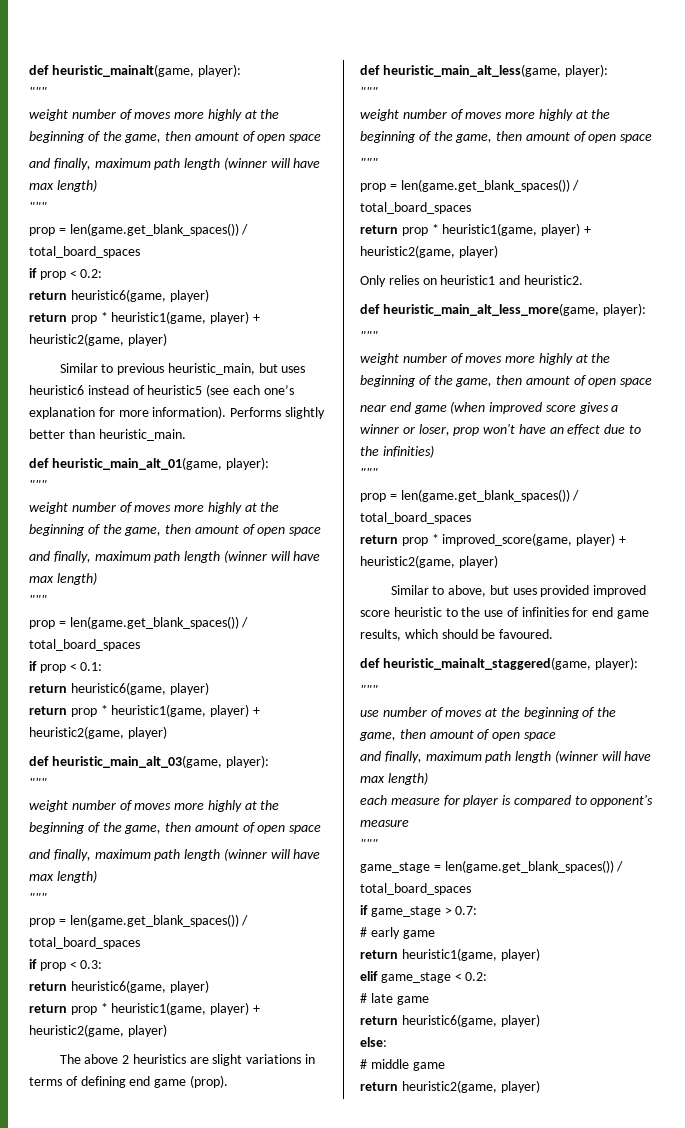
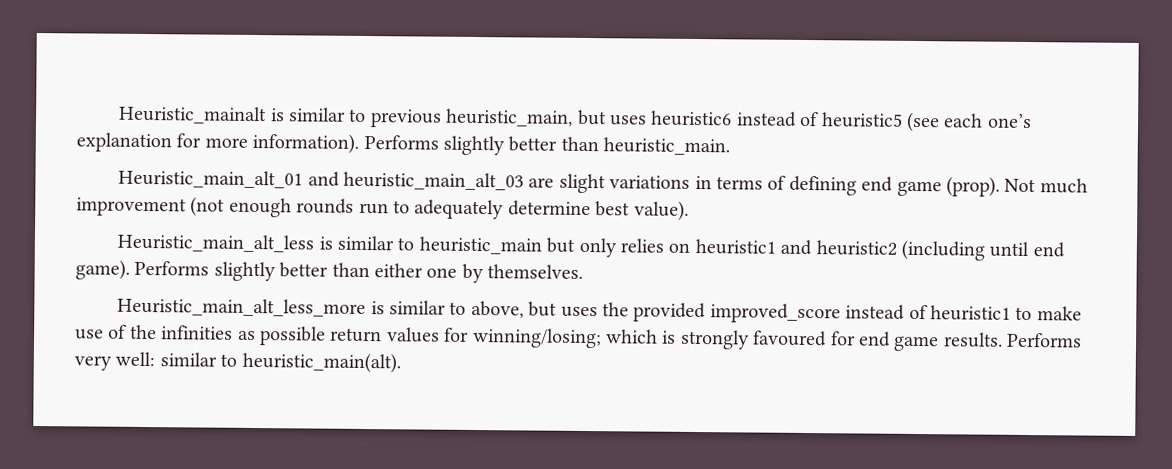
- def heuristic_mainalt(game, player):
- """
- weight number of moves more highly at the beginning of the game, then amount of open space
- and finally, maximum path length (winner will have max length)
- """
- prop = len(game.get_blank_spaces()) / total_board_spaces
- if prop < 0.2:
- return heuristic6(game, player)
- return prop * heuristic1(game, player) + heuristic2(game, player)
- Similar to previous heuristic_main, but uses heuristic6 instead of heuristic5 (see each one’s explanation for more information).
+ Heuristic_mainalt is similar to previous heuristic_main, but uses heuristic6 instead of heuristic5 (see each one’s explanation for more information).
- def heuristic_main_alt_01(game, player):
- """
- weight number of moves more highly at the beginning of the game, then amount of open space
- and finally, maximum path length (winner will have max length)
- """
- prop = len(game.get_blank_spaces()) / total_board_spaces
- if prop < 0.1:
- return heuristic6(game, player)
- return prop * heuristic1(game, player) + heuristic2(game, player)
- def heuristic_main_alt_03(game, player):
- """
- weight number of moves more highly at the beginning of the game, then amount of open space
- and finally, maximum path length (winner will have max length)
- """
- prop = len(game.get_blank_spaces()) / total_board_spaces
- if prop < 0.3:
- return heuristic6(game, player)
- return prop * heuristic1(game, player) + heuristic2(game, player)
- The above 2 heuristics are slight variations in terms of defining end game (prop).
- def heuristic_main_alt_less(game, player):
- """
- weight number of moves more highly at the beginning of the game, then amount of open space
- """
- prop = len(game.get_blank_spaces()) / total_board_spaces
- return prop * heuristic1(game, player) + heuristic2(game, player)
- Only relies on heuristic1 and heuristic2.
- def heuristic_main_alt_less_more(game, player):
- """
- weight number of moves more highly at the beginning of the game, then amount of open space
- near end game (when improved score gives a winner or loser, prop won't have an effect due to the infinities)
- """
- prop = len(game.get_blank_spaces()) / total_board_spaces
- return prop * improved_score(game, player) + heuristic2(game, player)
- Similar to above, but uses provided improved score heuristic to the use of infinities for end game results, which should be favoured.
- def heuristic_mainalt_staggered(game, player):
- """
- use number of moves at the beginning of the game, then amount of open space
- and finally, maximum path length (winner will have max length)
- each measure for player is compared to opponent's measure
- """
- game_stage = len(game.get_blank_spaces()) / total_board_spaces
- if game_stage > 0.7:
- # early game
- return heuristic1(game, player)
- elif game_stage < 0.2:
- # late game
- return heuristic6(game, player)
- else:
- # middle game
- return heuristic2(game, player)
+ Heuristic_main_alt_01 and heuristic_main_alt_03 are slight variations in terms of defining end game (prop). Not much improvement (not enough rounds run to adequately determine best value).
+ Heuristic_main_alt_less is similar to heuristic_main but only relies on heuristic1 and heuristic2 (including until end game). Performs slightly better than either one by themselves.
+ Heuristic_main_alt_less_more is similar to above, but uses the provided improved_score instead of heuristic1 to make use of the infinities as possible return values for winning/losing; which is strongly favoured for end game results. Performs very well: similar to heuristic_main(alt).

